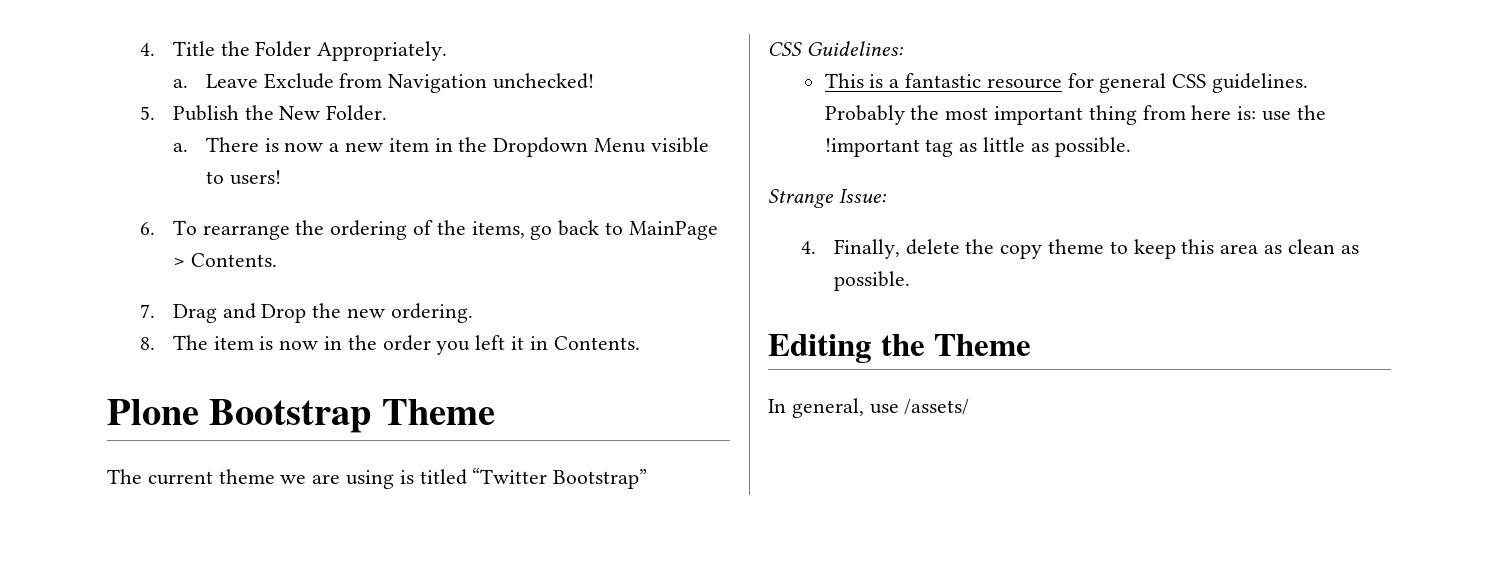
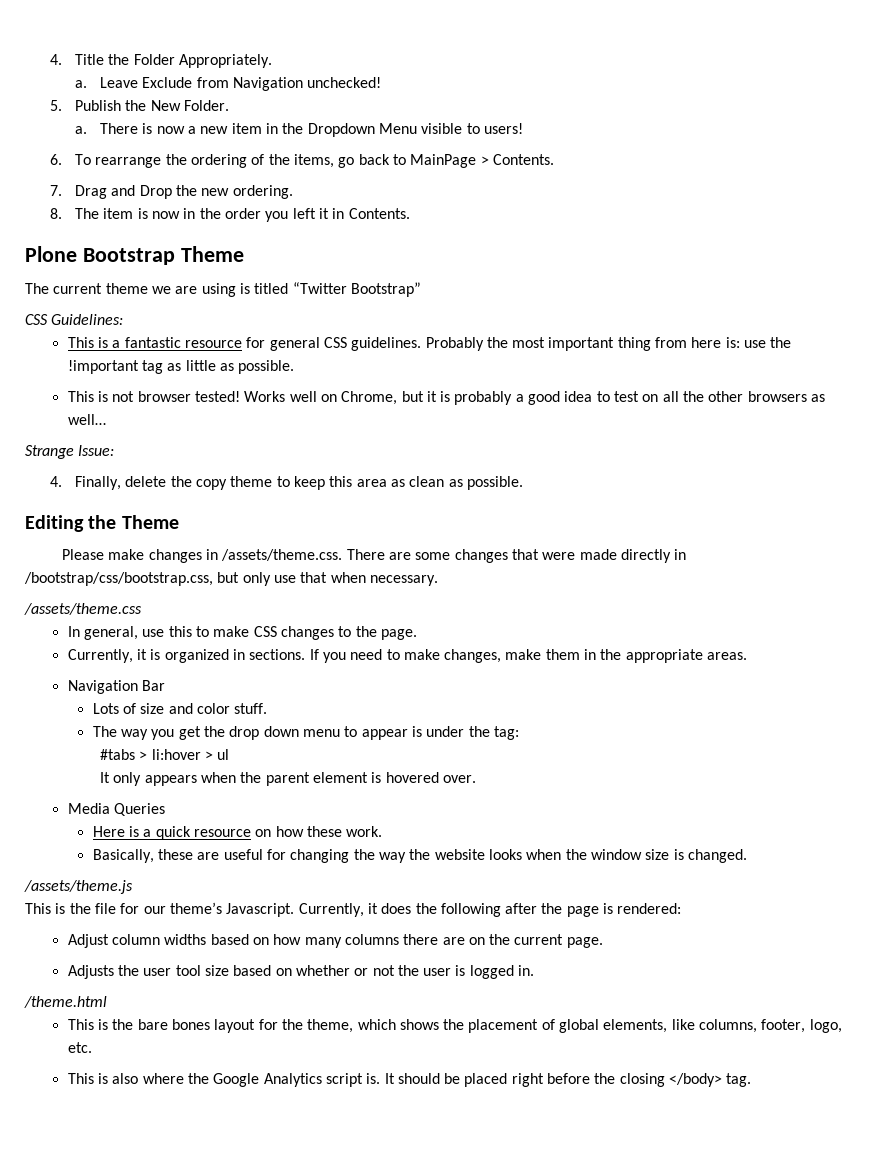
+ This is not browser tested! Works well on Chrome, but it is probably a good idea to test on all the other browsers as well…
- In general, use /assets/
+ Please make changes in /assets/theme.css. There are some changes that were made directly in /bootstrap/css/bootstrap.css, but only use that when necessary.
+ /assets/theme.css
+ In general, use this to make CSS changes to the page.
+ Currently, it is organized in sections. If you need to make changes, make them in the appropriate areas.
+ Navigation Bar
+ Lots of size and color stuff.
+ The way you get the drop down menu to appear is under the tag:
+ #tabs > li:hover > ul
+ It only appears when the parent element is hovered over.
+ Media Queries
+ Here is a quick resource on how these work.
+ Basically, these are useful for changing the way the website looks when the window size is changed.
+ /assets/theme.js
+ This is the file for our theme’s Javascript. Currently, it does the following after the page is rendered:
+ Adjust column widths based on how many columns there are on the current page.
+ Adjusts the user tool size based on whether or not the user is logged in.
+ /theme.html
+ This is the bare bones layout for the theme, which shows the placement of global elements, like columns, footer, logo, etc.
+ This is also where the Google Analytics script is. It should be placed right before the closing </body> tag.

